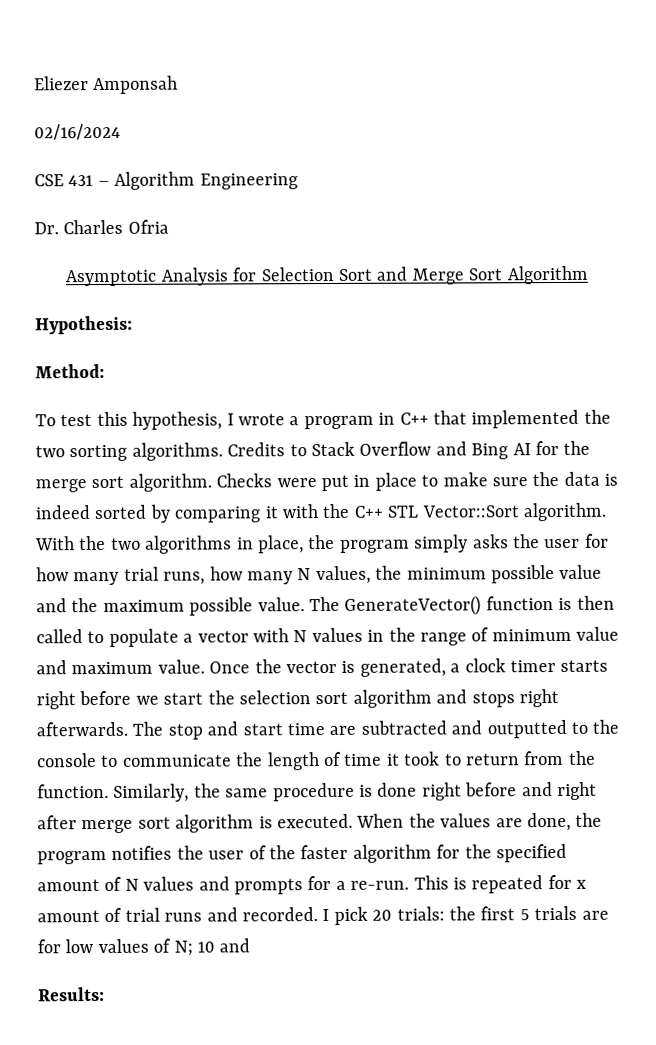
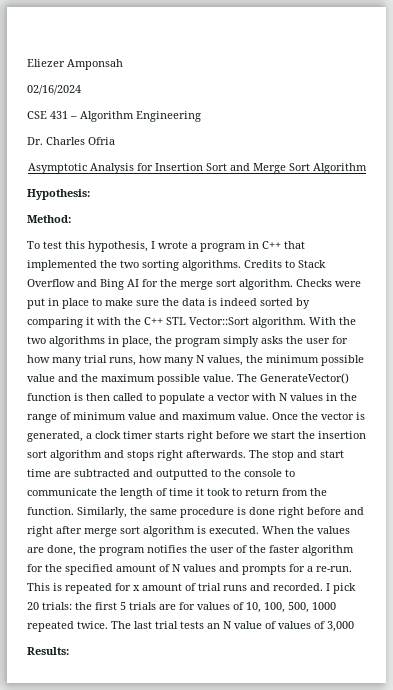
- Asymptotic Analysis for Selection Sort and Merge Sort Algorithm
+ Asymptotic Analysis for Insertion Sort and Merge Sort Algorithm
- Once the vector is generated, a clock timer starts right before we start the selection sort algorithm and stops right afterwards.
+ Once the vector is generated, a clock timer starts right before we start the insertion sort algorithm and stops right afterwards.
- I pick 20 trials: the first 5 trials are for low values of N; 10 and
+ I pick 20 trials: the first 5 trials are for values of 10, 100, 500, 1000 repeated twice. The last trial tests an N value of values of 3,000

